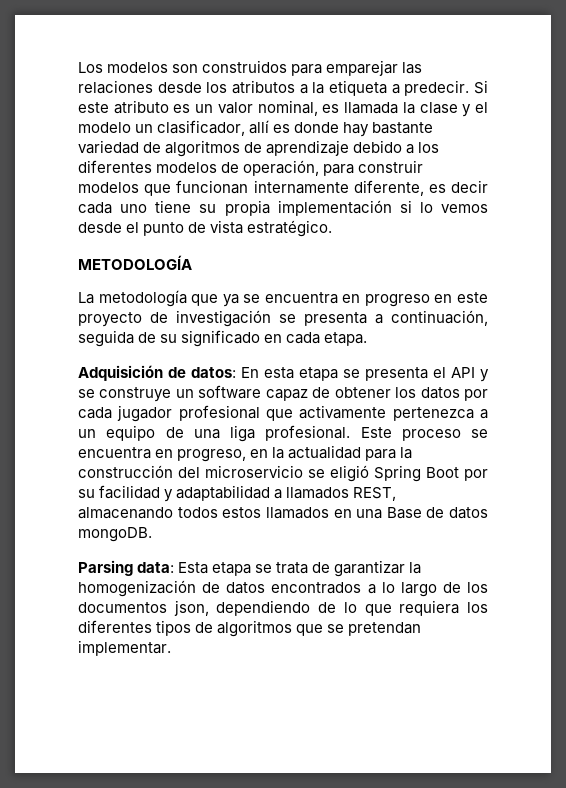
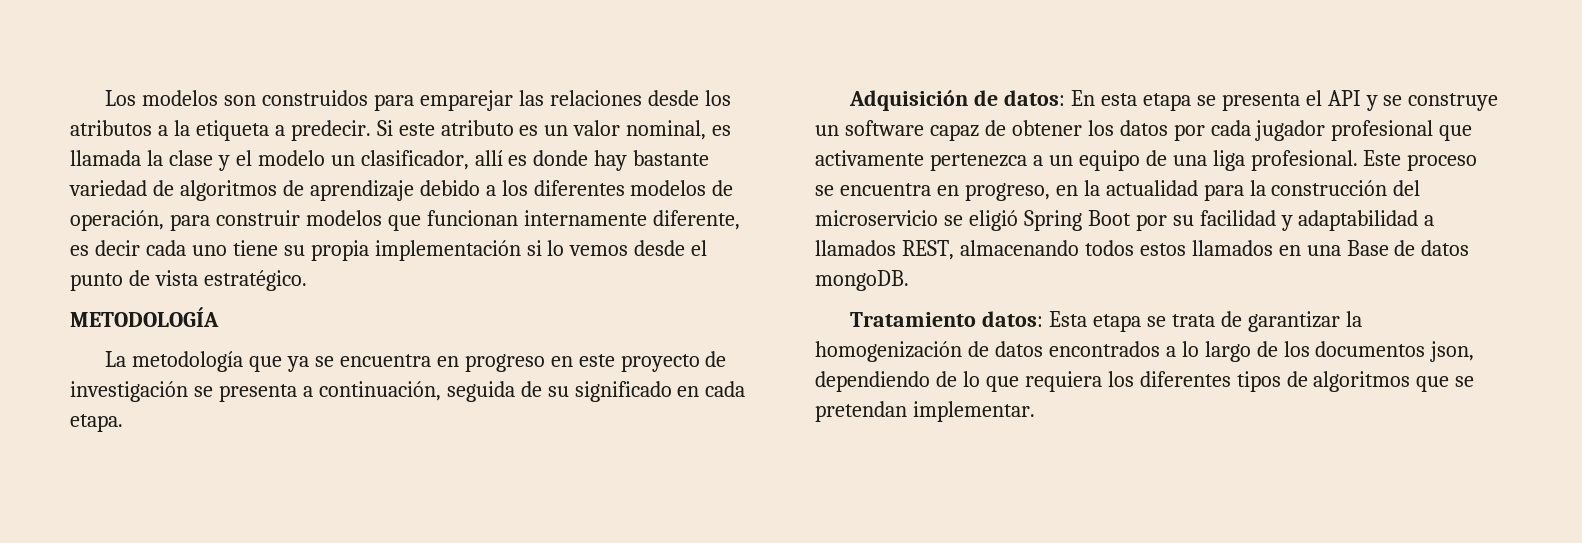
- Parsing data: Esta etapa se trata de garantizar la homogenización de datos encontrados a lo largo de los documentos json, dependiendo de lo que requiera los diferentes tipos de algoritmos que se pretendan implementar.
+ Tratamiento datos: Esta etapa se trata de garantizar la homogenización de datos encontrados a lo largo de los documentos json, dependiendo de lo que requiera los diferentes tipos de algoritmos que se pretendan implementar.

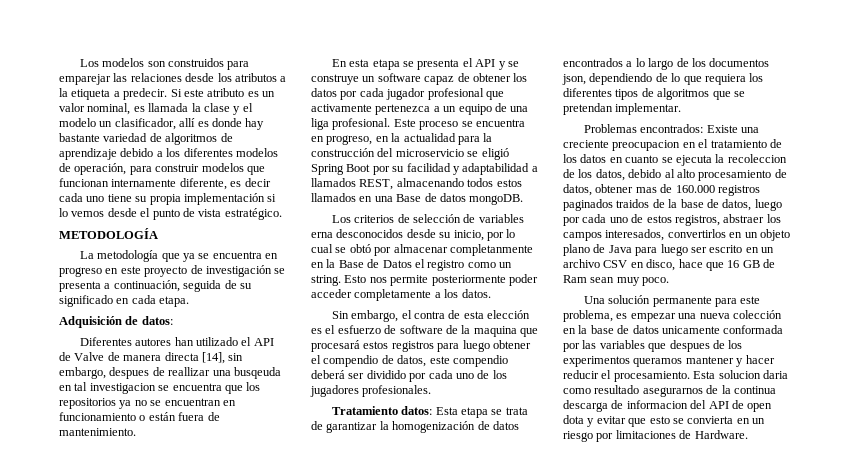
- Adquisición de datos: En esta etapa se presenta el API y se construye un software capaz de obtener los datos por cada jugador profesional que activamente pertenezca a un equipo de una liga profesional.
+ Adquisición de datos:
+ Diferentes autores han utilizado el API de Valve de manera directa [14], sin embargo, despues de reallizar una busqeuda en tal investigacion se encuentra que los repositorios ya no se encuentran en funcionamiento o están fuera de mantenimiento.
+ En esta etapa se presenta el API y se construye un software capaz de obtener los datos por cada jugador profesional que activamente pertenezca a un equipo de una liga profesional.
+ Los criterios de selección de variables erna desconocidos desde su inicio, por lo cual se obtó por almacenar completanmente en la Base de Datos el registro como un string. Esto nos permite posteriormente poder acceder completamente a los datos.
+ Sin embargo, el contra de esta elección es el esfuerzo de software de la maquina que procesará estos registros para luego obtener el compendio de datos, este compendio deberá ser dividido por cada uno de los jugadores profesionales.
+ Problemas encontrados: Existe una creciente preocupacion en el tratamiento de los datos en cuanto se ejecuta la recoleccion de los datos, debido al alto procesamiento de datos, obtener mas de 160.000 registros paginados traidos de la base de datos, luego por cada uno de estos registros, abstraer los campos interesados, convertirlos en un objeto plano de Java para luego ser escrito en un archivo CSV en disco, hace que 16 GB de Ram sean muy poco.
+ Una solución permanente para este problema, es empezar una nueva colección en la base de datos unicamente conformada por las variables que despues de los experimentos queramos mantener y hacer reducir el procesamiento. Esta solucion daria como resultado asegurarnos de la continua descarga de informacion del API de open dota y evitar que esto se convierta en un riesgo por limitaciones de Hardware.

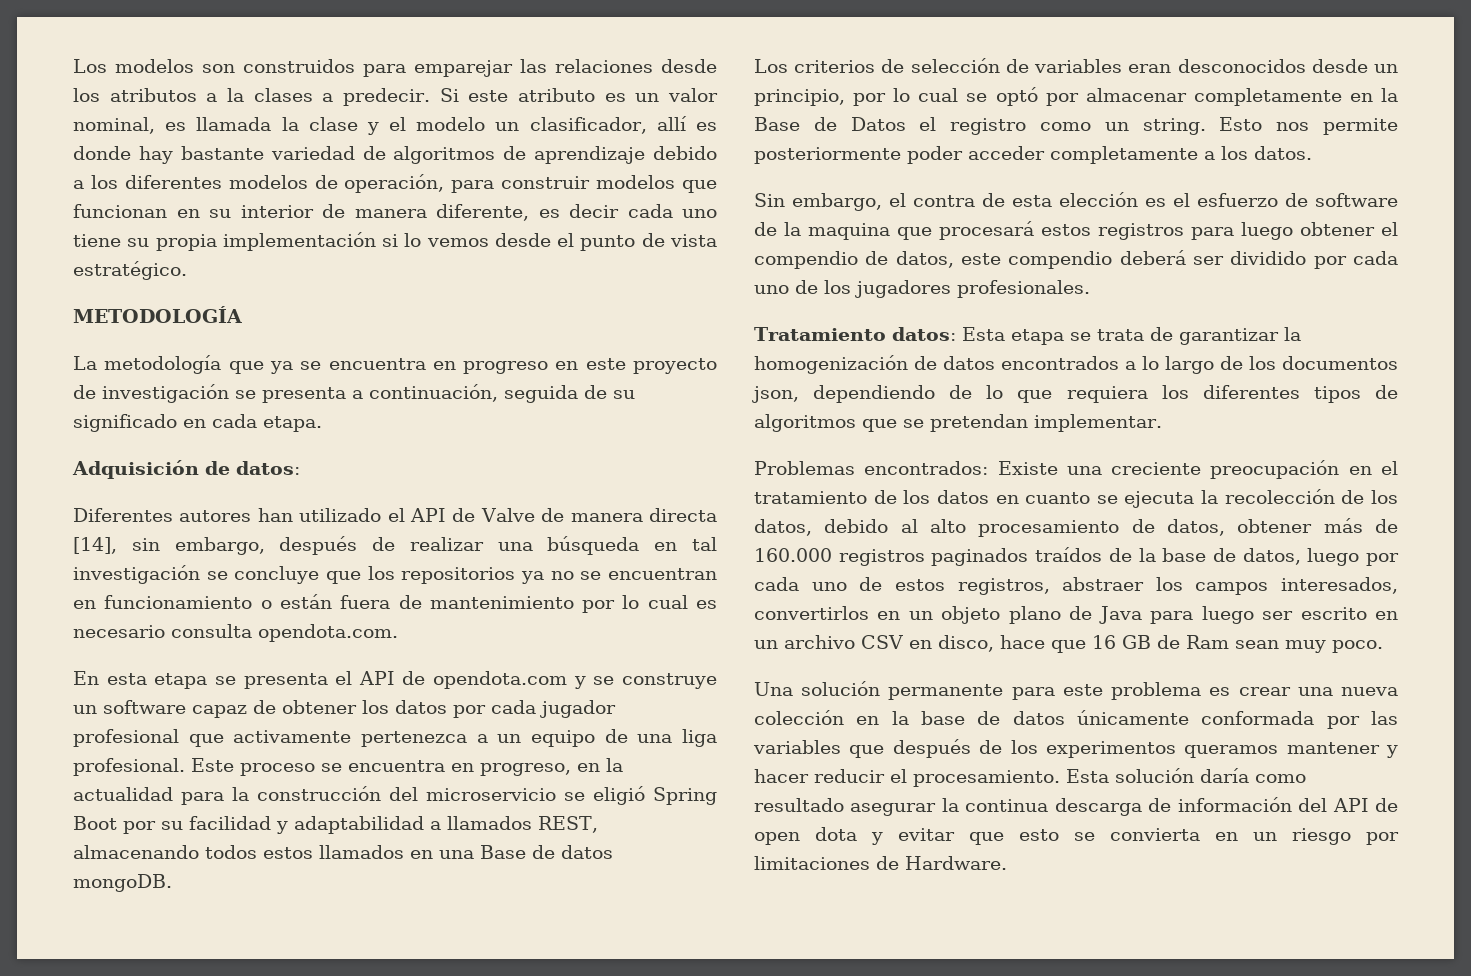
- Los modelos son construidos para emparejar las relaciones desde los atributos a la etiqueta a predecir.
+ Los modelos son construidos para emparejar las relaciones desde los atributos a la clases a predecir.
- Si este atributo es un valor nominal, es llamada la clase y el modelo un clasificador, allí es donde hay bastante variedad de algoritmos de aprendizaje debido a los diferentes modelos de operación, para construir modelos que funcionan internamente diferente, es decir cada uno tiene su propia implementación si lo vemos desde el punto de vista estratégico.
+ Si este atributo es un valor nominal, es llamada la clase y el modelo un clasificador, allí es donde hay bastante variedad de algoritmos de aprendizaje debido a los diferentes modelos de operación, para construir modelos que funcionan en su interior de manera diferente, es decir cada uno tiene su propia implementación si lo vemos desde el punto de vista estratégico.
- Diferentes autores han utilizado el API de Valve de manera directa [14], sin embargo, despues de reallizar una busqeuda en tal investigacion se encuentra que los repositorios ya no se encuentran en funcionamiento o están fuera de mantenimiento.
+ Diferentes autores han utilizado el API de Valve de manera directa [14], sin embargo, después de realizar una búsqueda en tal investigación se concluye que los repositorios ya no se encuentran en funcionamiento o están fuera de mantenimiento por lo cual es necesario consulta opendota.com.
- En esta etapa se presenta el API y se construye un software capaz de obtener los datos por cada jugador profesional que activamente pertenezca a un equipo de una liga profesional.
+ En esta etapa se presenta el API de opendota.com y se construye un software capaz de obtener los datos por cada jugador profesional que activamente pertenezca a un equipo de una liga profesional.
- Los criterios de selección de variables erna desconocidos desde su inicio, por lo cual se obtó por almacenar completanmente en la Base de Datos el registro como un string.
+ Los criterios de selección de variables eran desconocidos desde un principio, por lo cual se optó por almacenar completamente en la Base de Datos el registro como un string.
- Existe una creciente preocupacion en el tratamiento de los datos en cuanto se ejecuta la recoleccion de los datos, debido al alto procesamiento de datos, obtener mas de 160.000 registros paginados traidos de la base de datos, luego por cada uno de estos registros, abstraer los campos interesados, convertirlos en un objeto plano de Java para luego ser escrito en un archivo CSV en disco, hace que 16 GB de Ram sean muy poco.
+ Existe una creciente preocupación en el tratamiento de los datos en cuanto se ejecuta la recolección de los datos, debido al alto procesamiento de datos, obtener más de 160.000 registros paginados traídos de la base de datos, luego por cada uno de estos registros, abstraer los campos interesados, convertirlos en un objeto plano de Java para luego ser escrito en un archivo CSV en disco, hace que 16 GB de Ram sean muy poco.
- Una solución permanente para este problema, es empezar una nueva colección en la base de datos unicamente conformada por las variables que despues de los experimentos queramos mantener y hacer reducir el procesamiento.
+ Una solución permanente para este problema es crear una nueva colección en la base de datos únicamente conformada por las variables que después de los experimentos queramos mantener y hacer reducir el procesamiento.
- Esta solucion daria como resultado asegurarnos de la continua descarga de informacion del API de open dota y evitar que esto se convierta en un riesgo por limitaciones de Hardware.
+ Esta solución daría como resultado asegurar la continua descarga de información del API de open dota y evitar que esto se convierta en un riesgo por limitaciones de Hardware.

